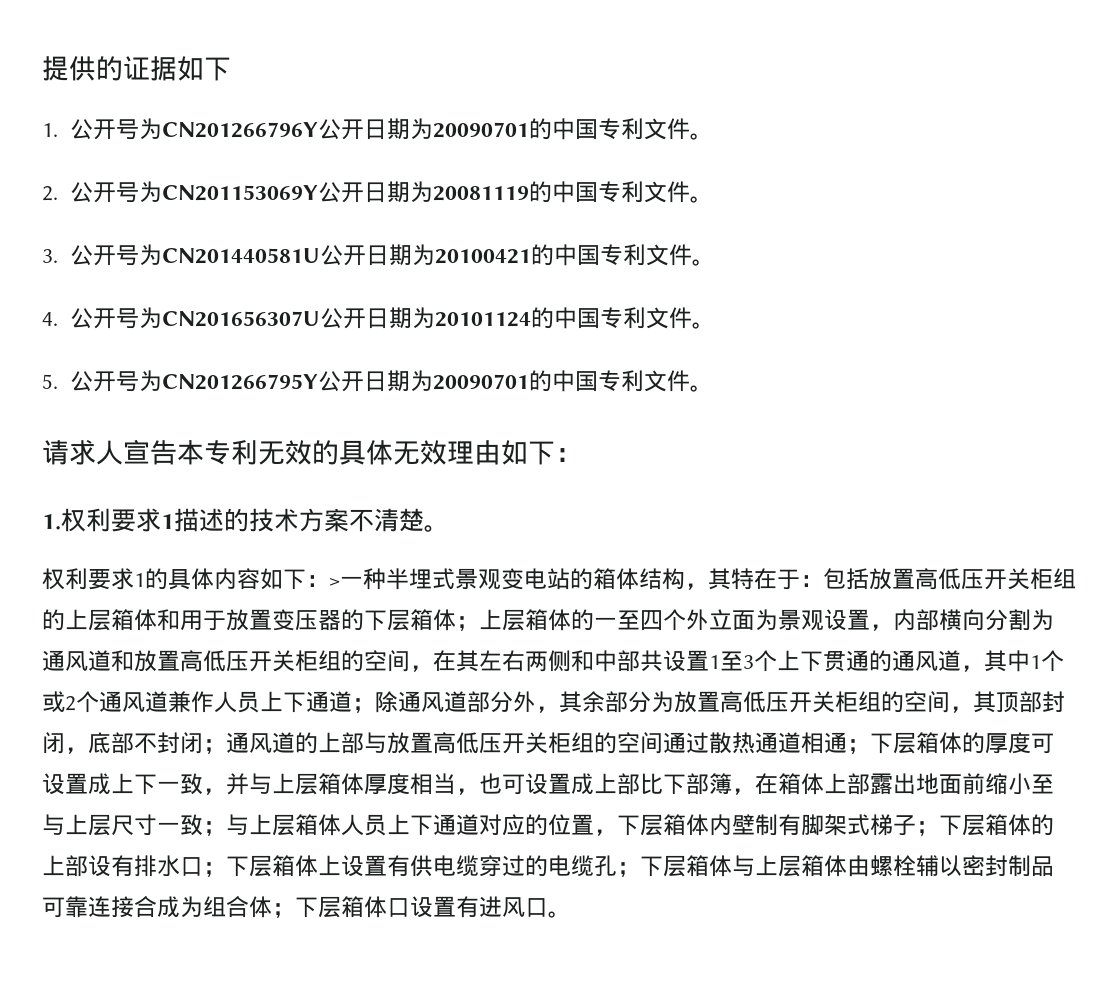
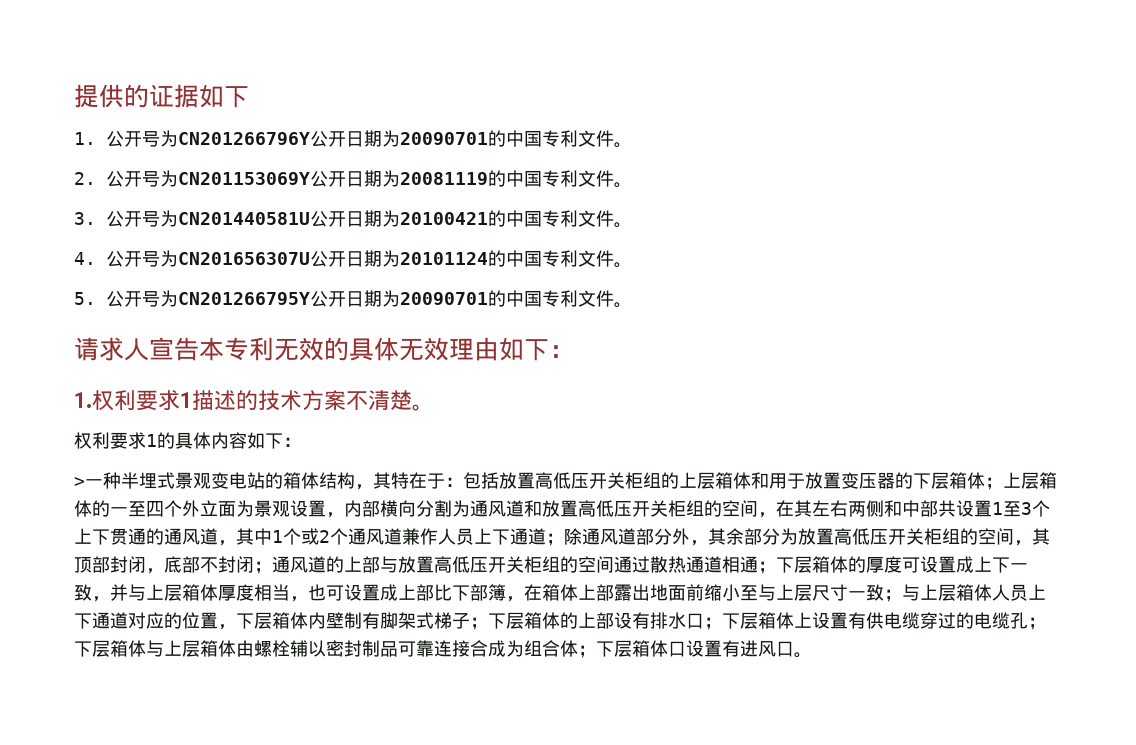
- 权利要求1的具体内容如下：>一种半埋式景观变电站的箱体结构，其特在于：
+ 权利要求1的具体内容如下：
+ >一种半埋式景观变电站的箱体结构，其特在于：

